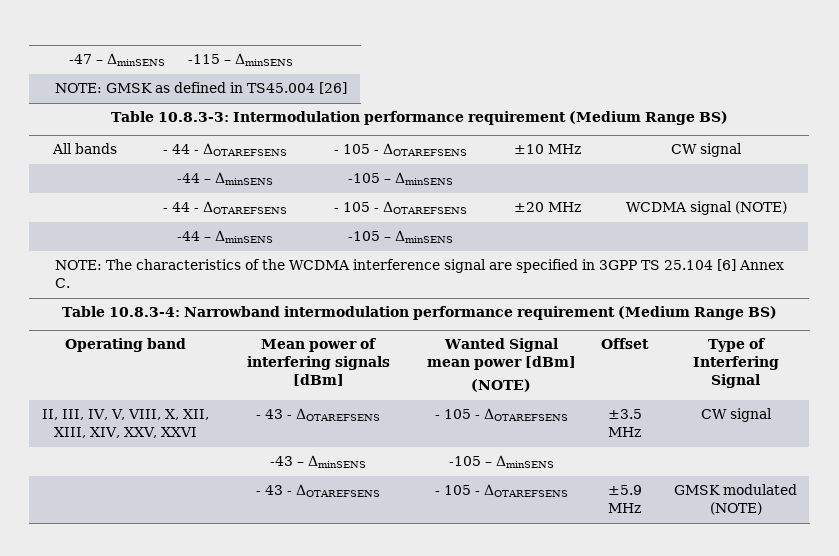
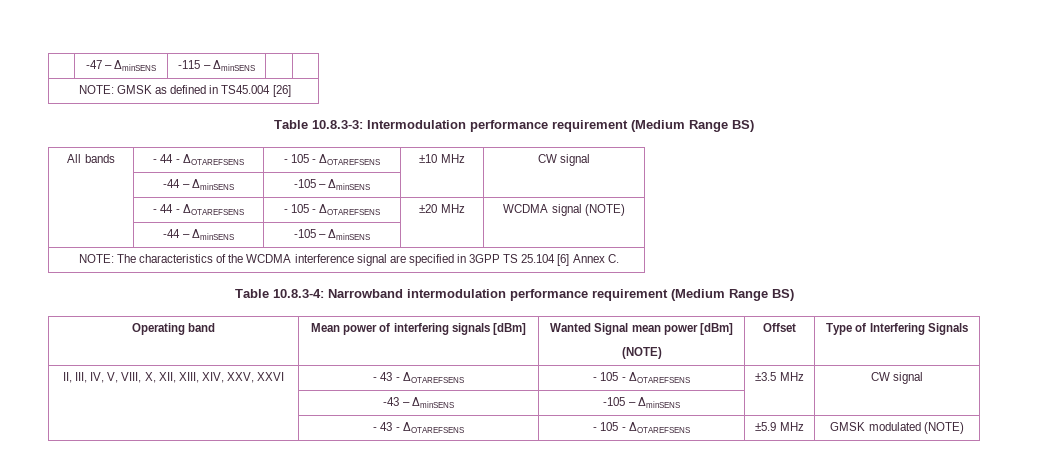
  Operating band | Mean power of interfering signals [dBm] | Wanted Signal mean power [dBm]
- (NOTE) | Offset | Type of Interfering Signal
+ (NOTE) | Offset | Type of Interfering Signals

